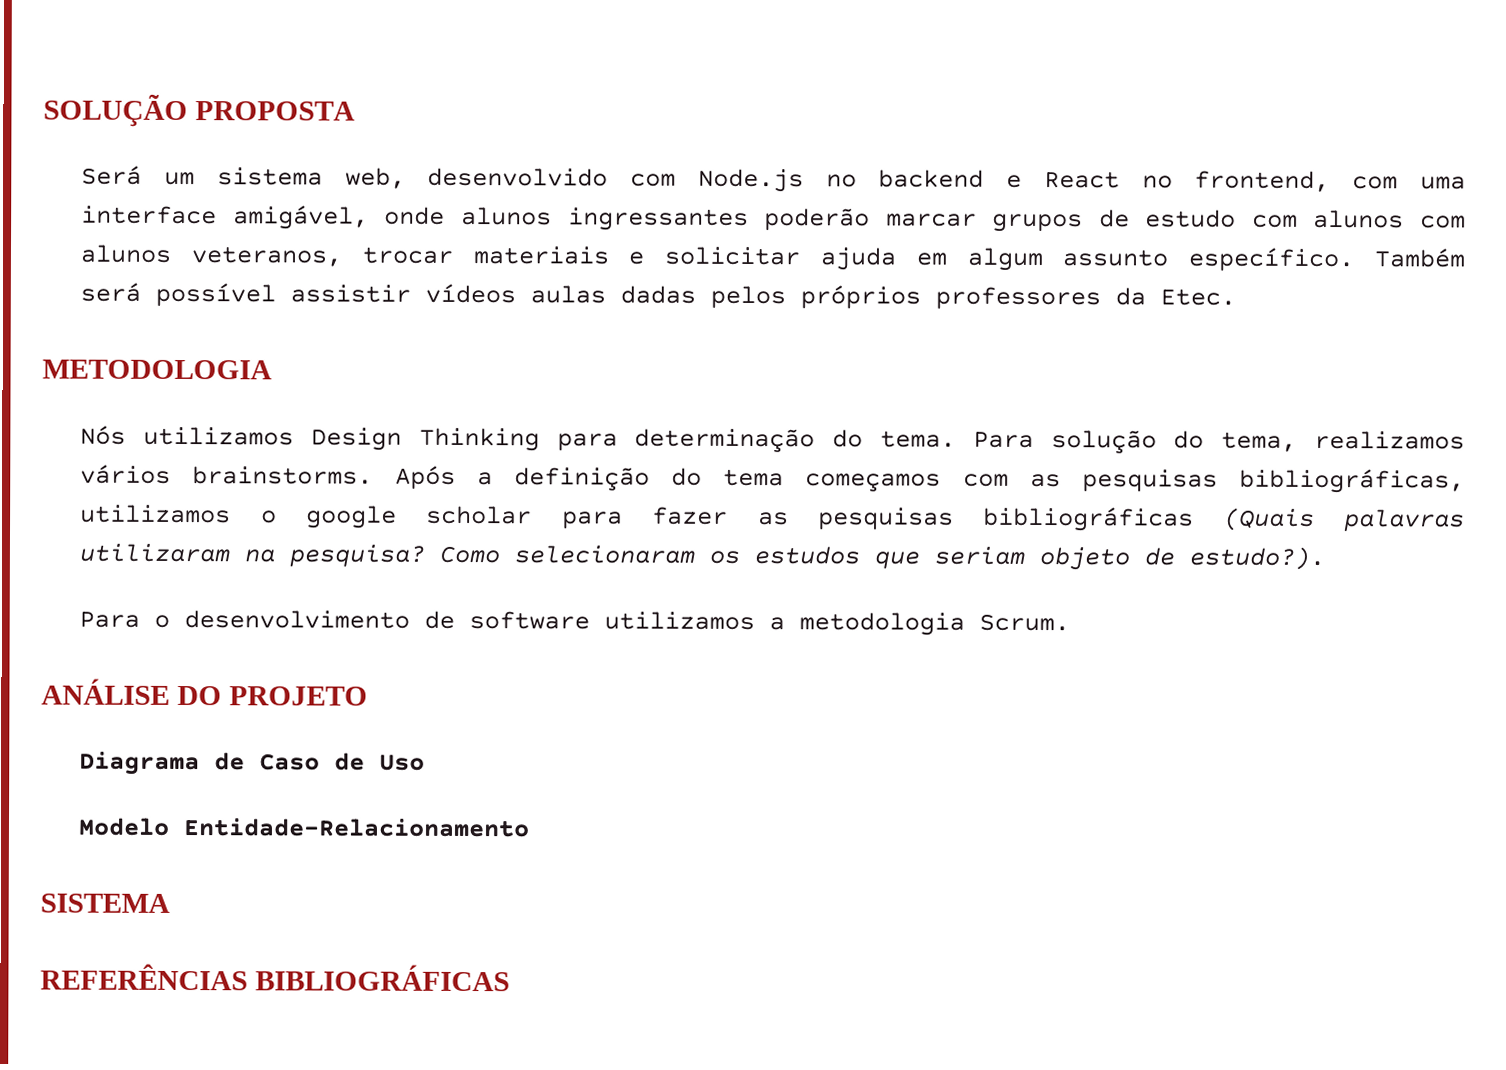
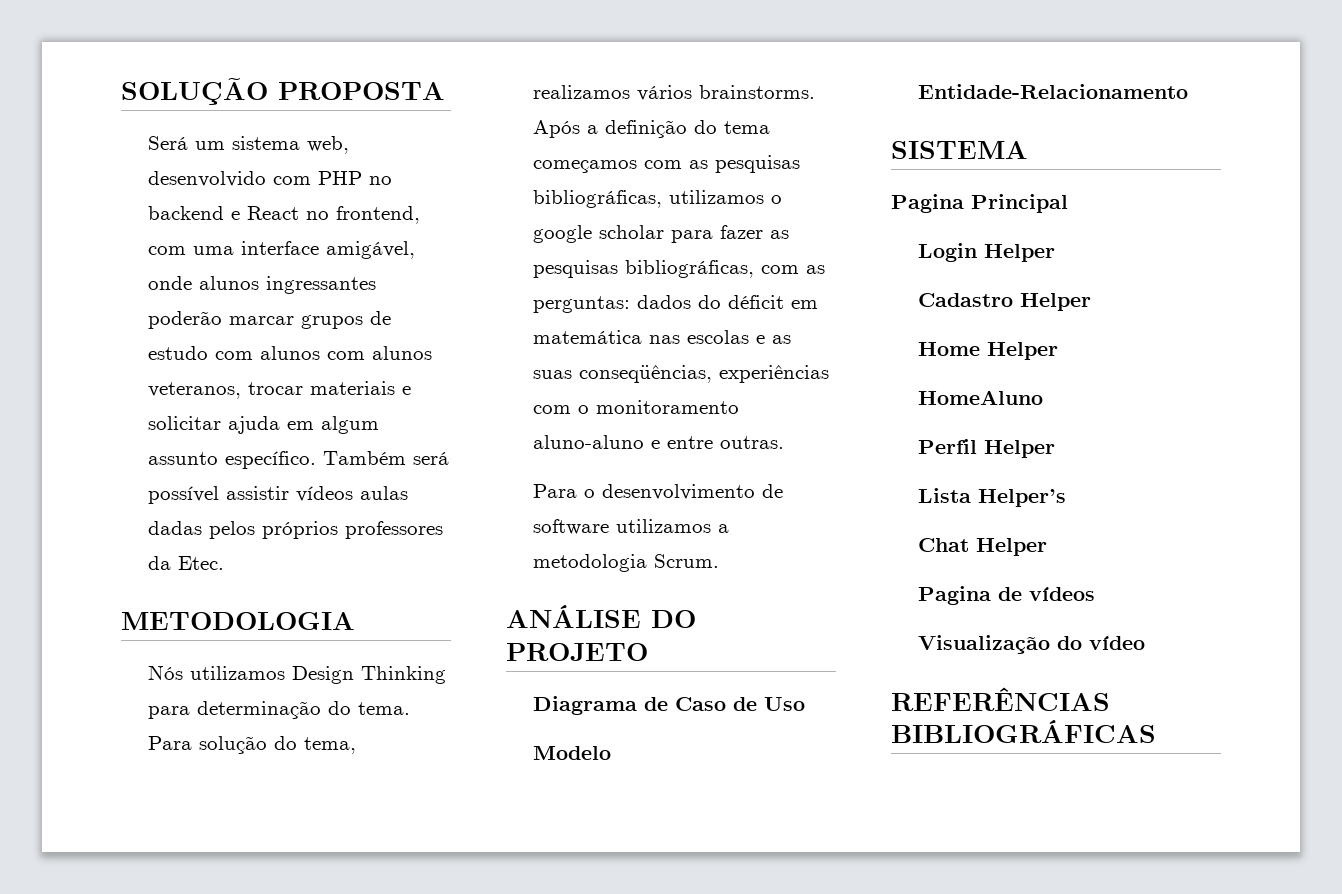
- Será um sistema web, desenvolvido com Node.js no backend e React no frontend, com uma interface amigável, onde alunos ingressantes poderão marcar grupos de estudo com alunos com alunos veteranos, trocar materiais e solicitar ajuda em algum assunto específico.
+ Será um sistema web, desenvolvido com PHP no backend e React no frontend, com uma interface amigável, onde alunos ingressantes poderão marcar grupos de estudo com alunos com alunos veteranos, trocar materiais e solicitar ajuda em algum assunto específico.
- Após a definição do tema começamos com as pesquisas bibliográficas, utilizamos o google scholar para fazer as pesquisas bibliográficas (Quais palavras utilizaram na pesquisa? Como selecionaram os estudos que seriam objeto de estudo?).
+ Após a definição do tema começamos com as pesquisas bibliográficas, utilizamos o google scholar para fazer as pesquisas bibliográficas, com as perguntas: dados do déficit em matemática nas escolas e as suas conseqüências, experiências com o monitoramento aluno-aluno e entre outras.
+ Pagina Principal
+ Login Helper
+ Cadastro Helper
+ Home Helper
+ HomeAluno
+ Perfil Helper
+ Lista Helper’s
+ Chat Helper
+ Pagina de vídeos
+ Visualização do vídeo

